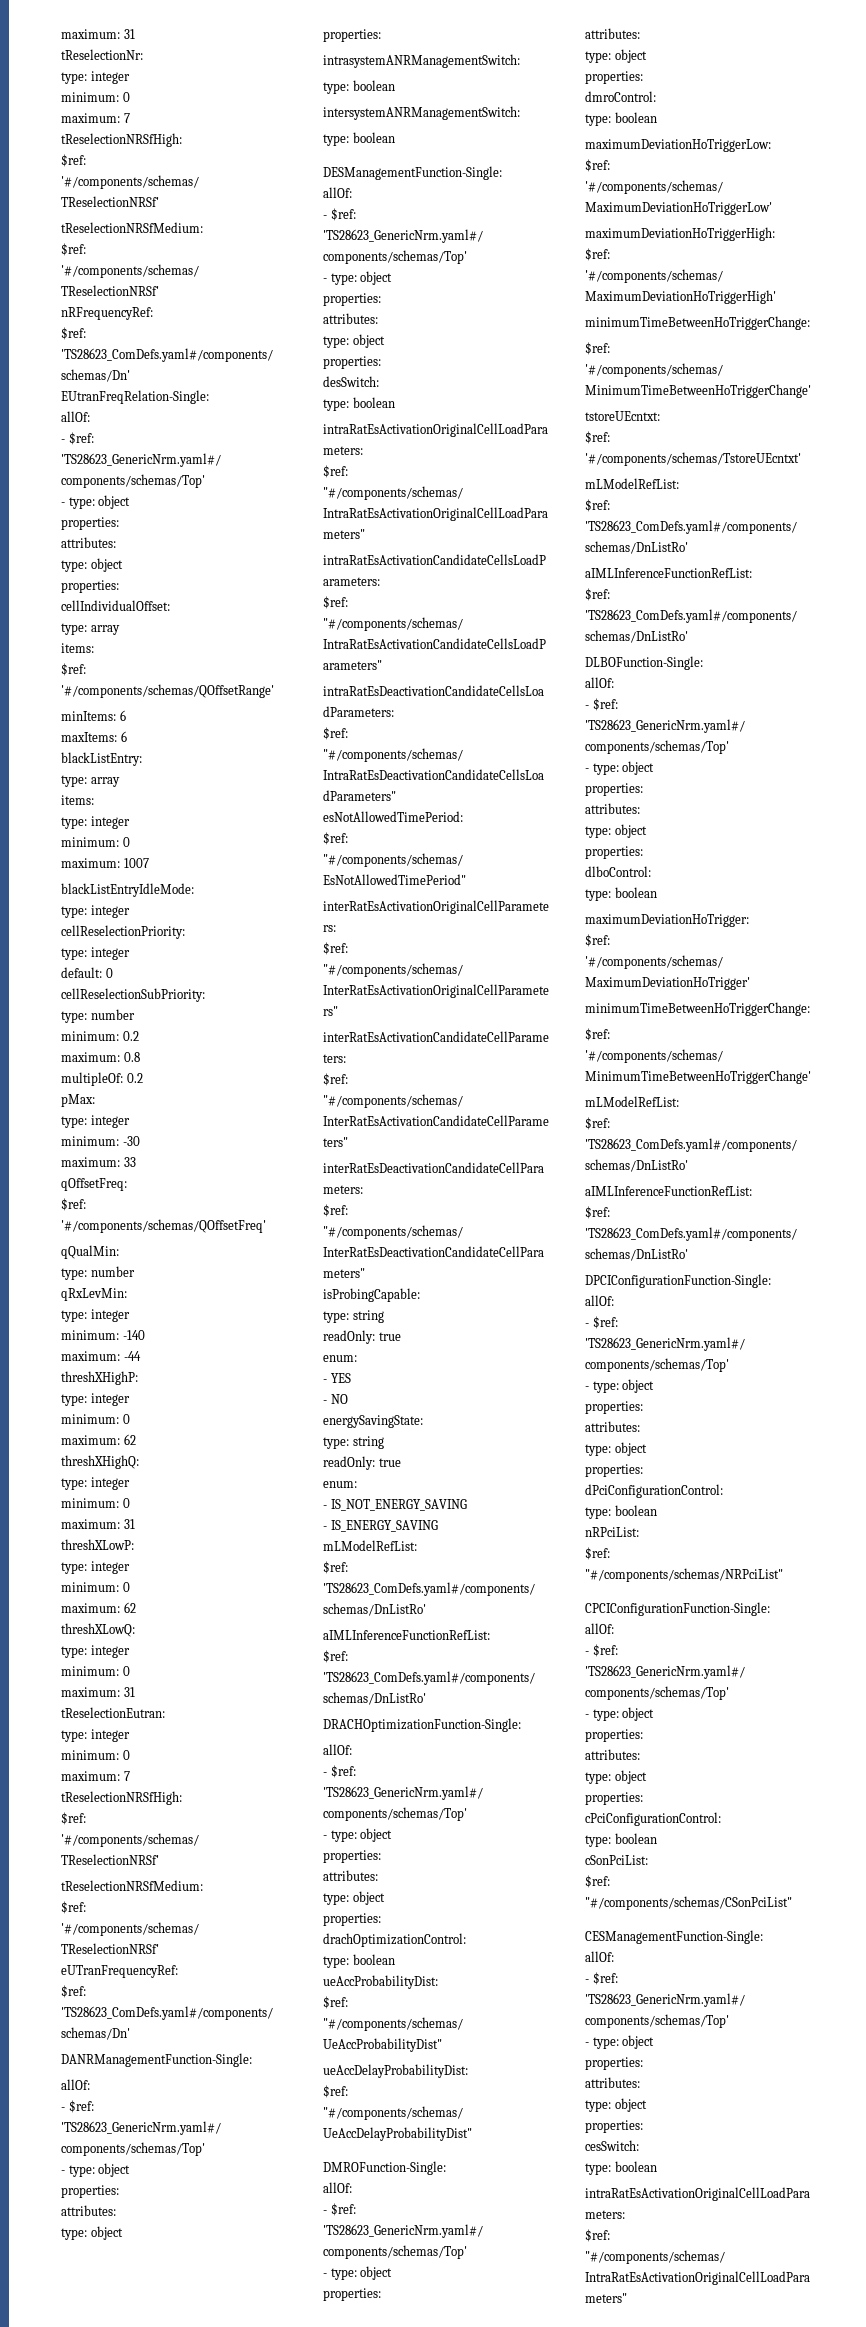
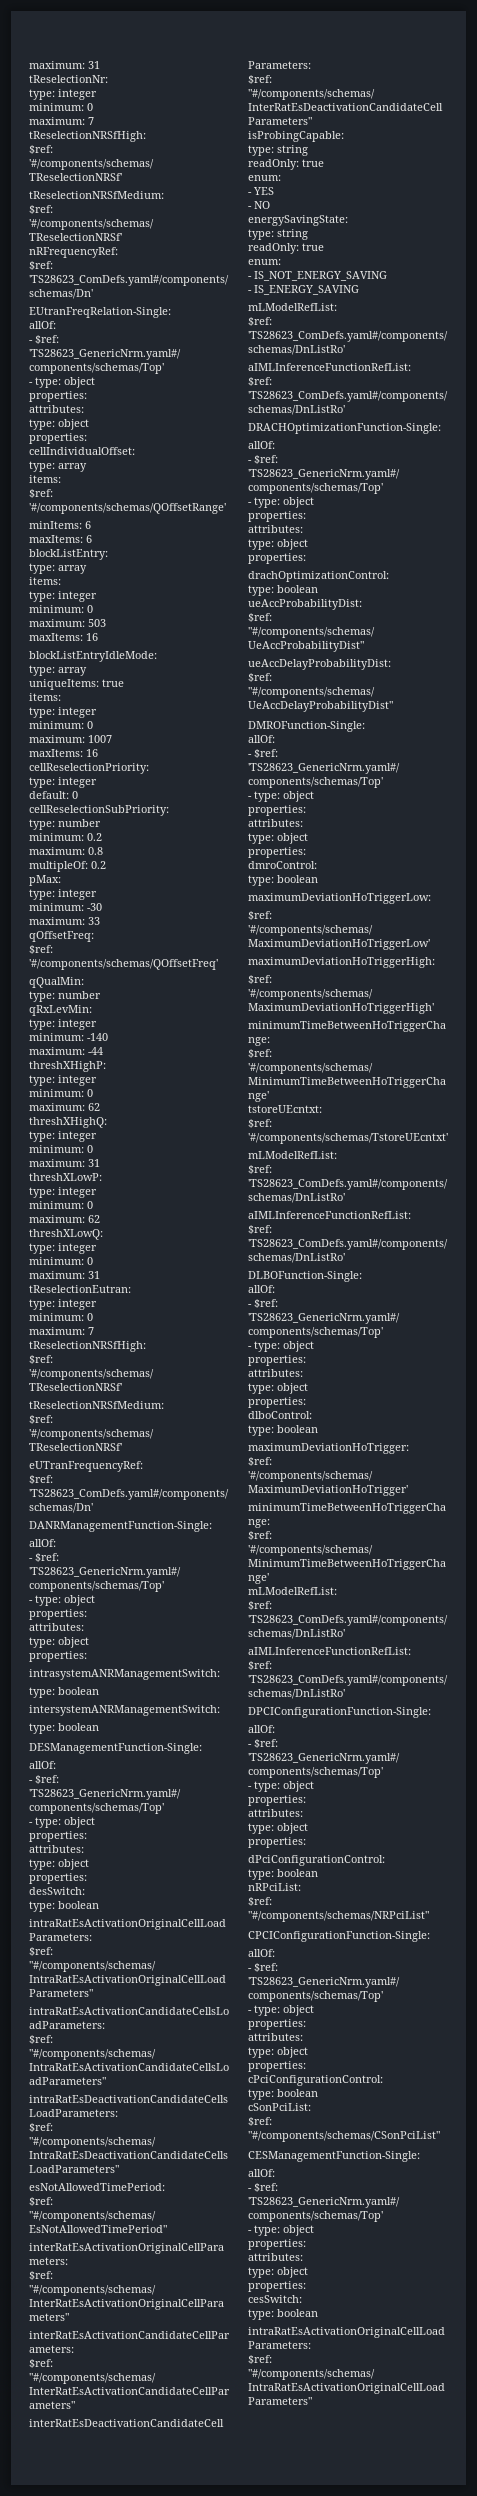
- blackListEntry:
+ blockListEntry:
+ maximum: 503
+ maxItems: 16
+ blockListEntryIdleMode:
+ type: array
+ uniqueItems: true
+ items:
+ type: integer
+ minimum: 0
  maximum: 1007
- blackListEntryIdleMode:
- type: integer
+ maxItems: 16

